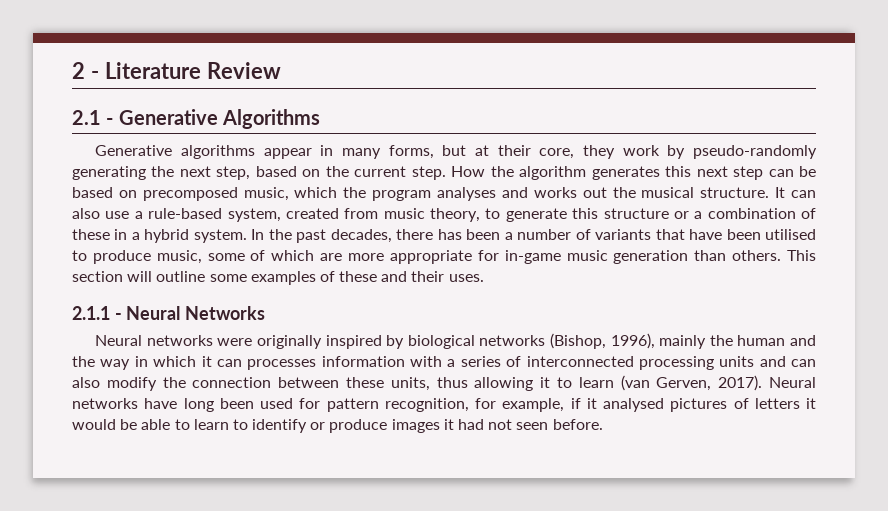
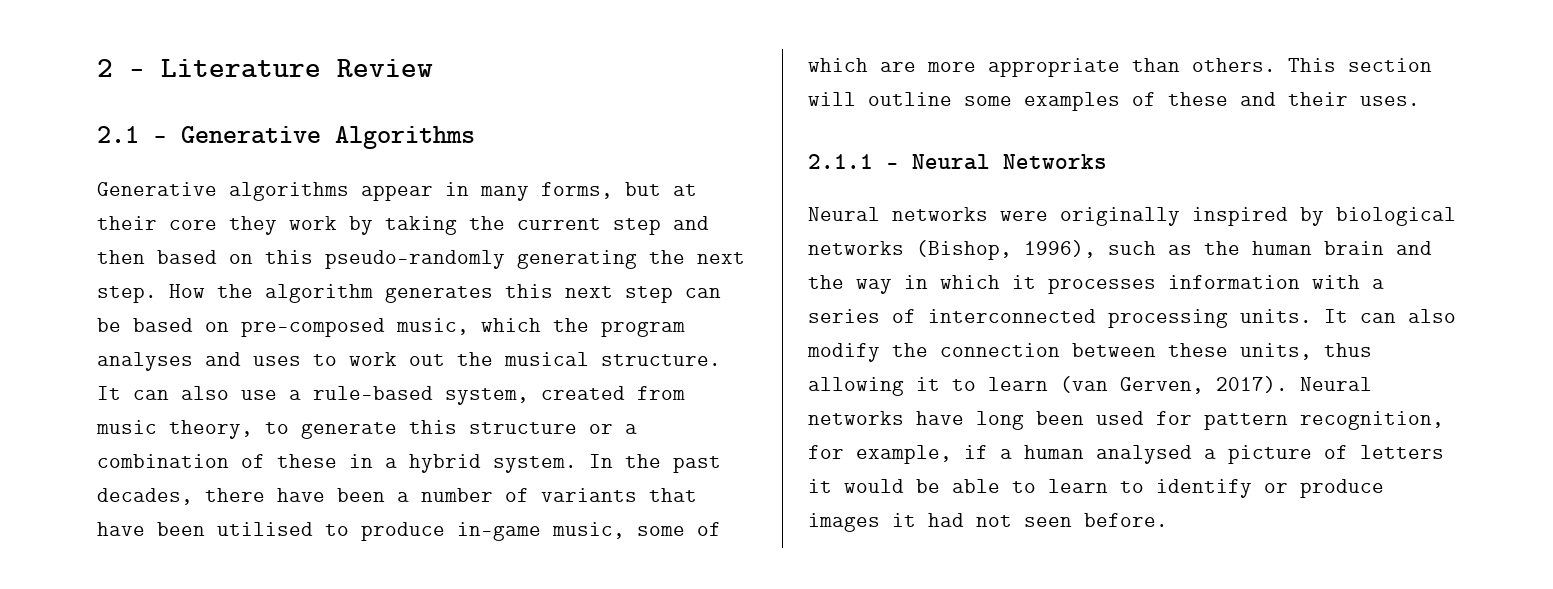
- Generative algorithms appear in many forms, but at their core, they work by pseudo-randomly generating the next step, based on the current step.
+ Generative algorithms appear in many forms, but at their core they work by taking the current step and then based on this pseudo-randomly generating the next step.
- How the algorithm generates this next step can be based on precomposed music, which the program analyses and works out the musical structure.
+ How the algorithm generates this next step can be based on pre-composed music, which the program analyses and uses to work out the musical structure.
- In the past decades, there has been a number of variants that have been utilised to produce music, some of which are more appropriate for in-game music generation than others.
+ In the past decades, there have been a number of variants that have been utilised to produce in-game music, some of which are more appropriate than others.
- Neural networks were originally inspired by biological networks (Bishop, 1996), mainly the human and the way in which it can processes information with a series of interconnected processing units and can also modify the connection between these units, thus allowing it to learn (van Gerven, 2017).
+ Neural networks were originally inspired by biological networks (Bishop, 1996), such as the human brain and the way in which it processes information with a series of interconnected processing units. It can also modify the connection between these units, thus allowing it to learn (van Gerven, 2017).
- Neural networks have long been used for pattern recognition, for example, if it analysed pictures of letters it would be able to learn to identify or produce images it had not seen before.
+ Neural networks have long been used for pattern recognition, for example, if a human analysed a picture of letters it would be able to learn to identify or produce images it had not seen before.

